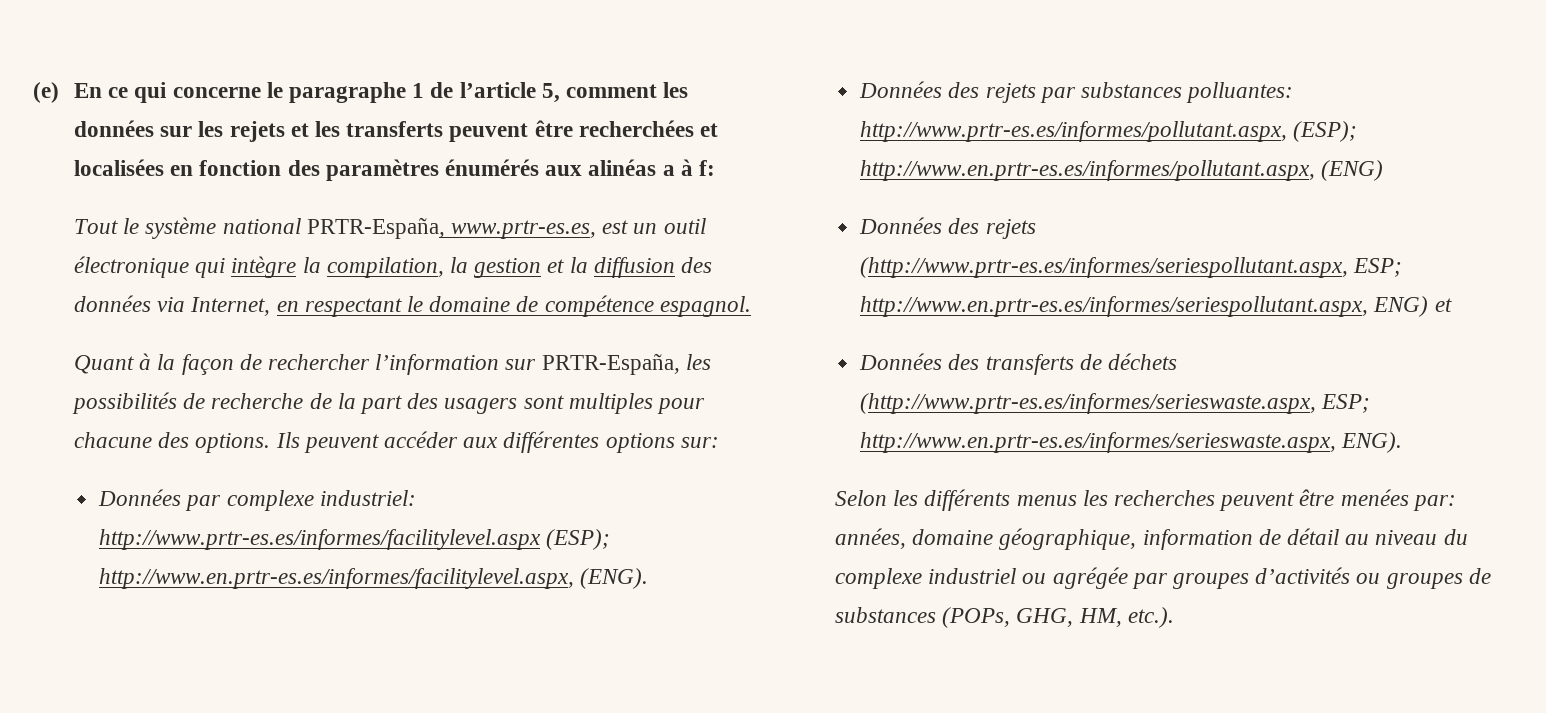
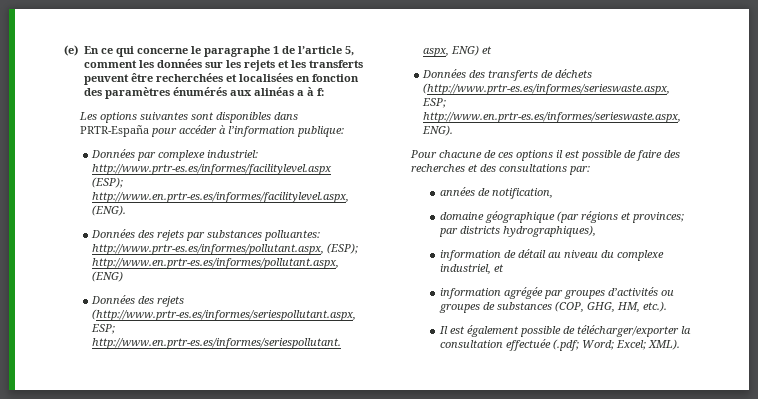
- Tout le système national PRTR-España, www.prtr-es.es, est un outil électronique qui intègre la compilation, la gestion et la diffusion des données via Internet, en respectant le domaine de compétence espagnol.
- Quant à la façon de rechercher l’information sur PRTR-España, les possibilités de recherche de la part des usagers sont multiples pour chacune des options. Ils peuvent accéder aux différentes options sur:
+ Les options suivantes sont disponibles dans PRTR-España pour accéder à l’information publique:
- Selon les différents menus les recherches peuvent être menées par: années, domaine géographique, information de détail au niveau du complexe industriel ou agrégée par groupes d’activités ou groupes de substances (POPs, GHG, HM, etc.).
+ Pour chacune de ces options il est possible de faire des recherches et des consultations par:
+ années de notification,
+ domaine géographique (par régions et provinces; par districts hydrographiques),
+ information de détail au niveau du complexe industriel, et
+ information agrégée par groupes d’activités ou groupes de substances (COP, GHG, HM, etc.).
+ Il est également possible de télécharger/exporter la consultation effectuée (.pdf; Word; Excel; XML).

